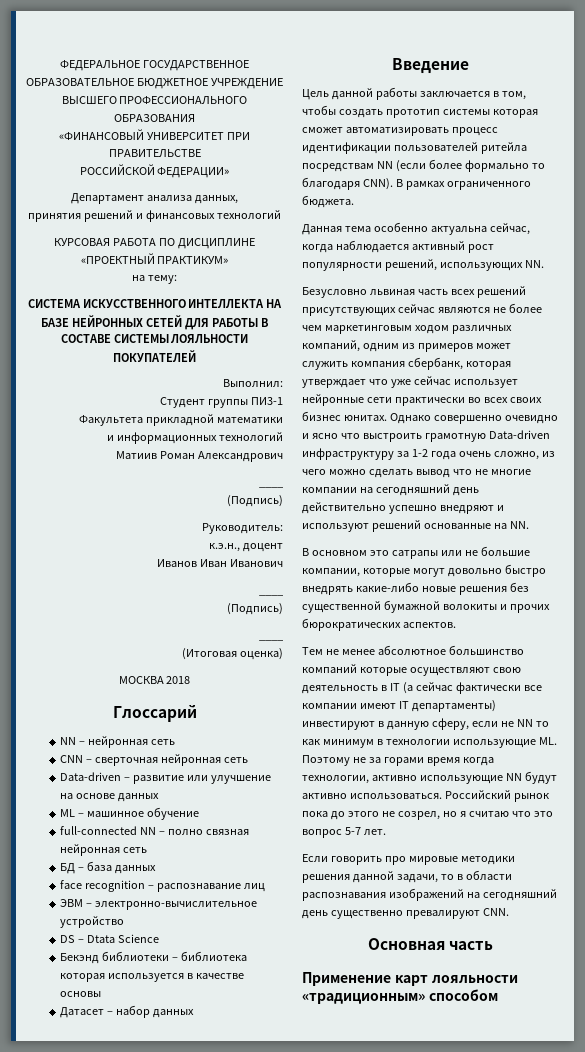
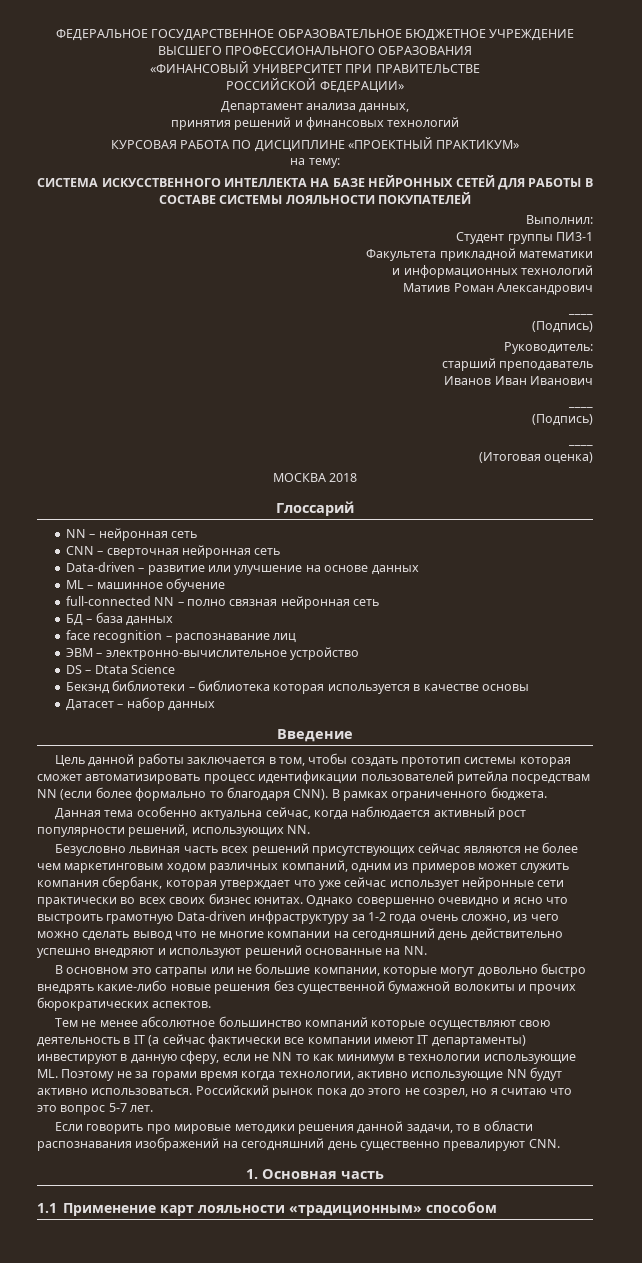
- к.э.н., доцент
+ старший преподаватель
- Основная часть
+ 1. Основная часть
- Применение карт лояльности «традиционным» способом
+ 1.1 Применение карт лояльности «традиционным» способом

